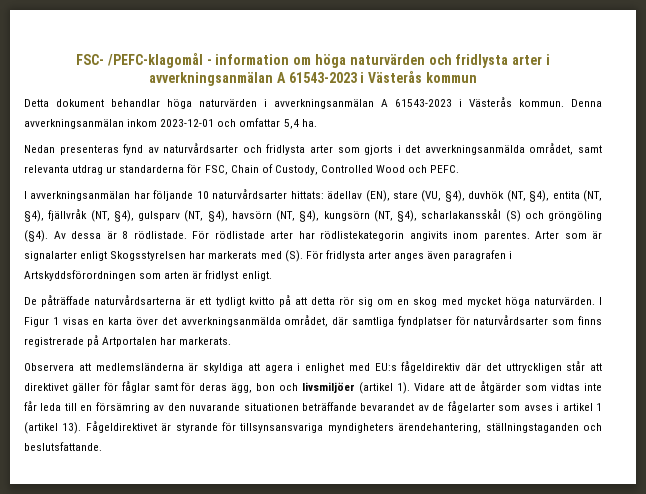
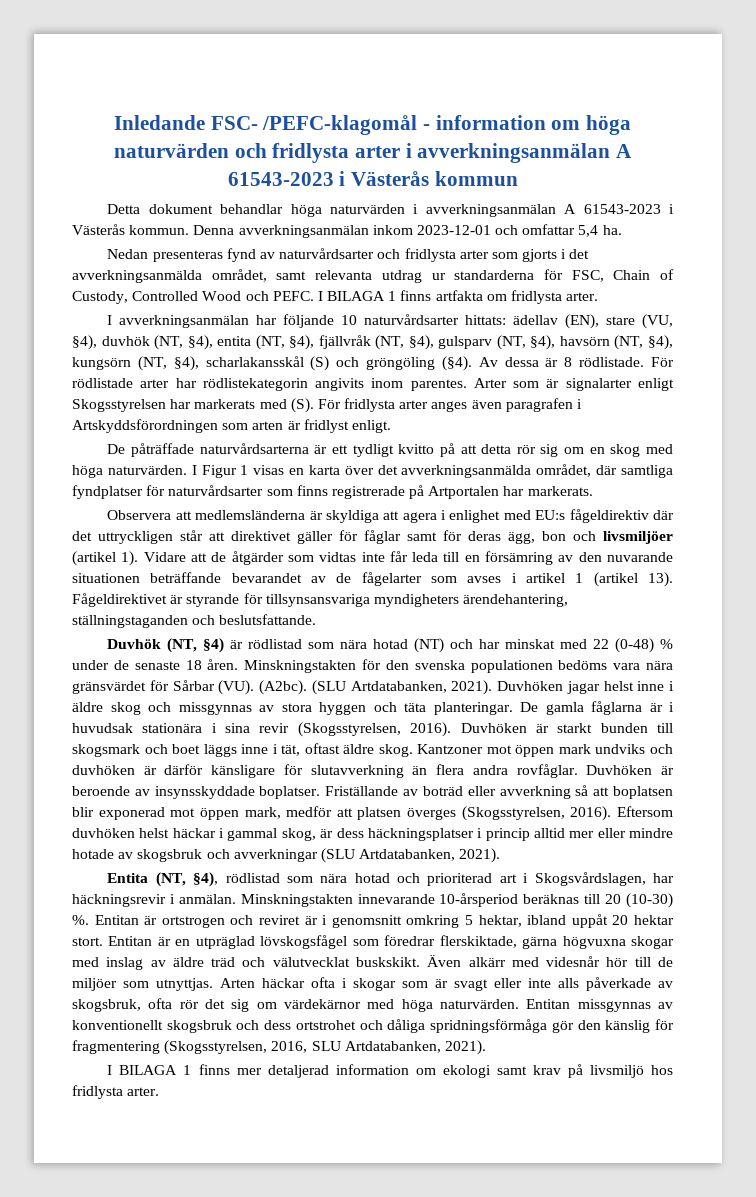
- FSC- /PEFC-klagomål - information om höga naturvärden och fridlysta arter i avverkningsanmälan A 61543-2023 i Västerås kommun
+ Inledande FSC- /PEFC-klagomål - information om höga naturvärden och fridlysta arter i avverkningsanmälan A 61543-2023 i Västerås kommun
+ I BILAGA 1 finns artfakta om fridlysta arter.
- De påträffade naturvårdsarterna är ett tydligt kvitto på att detta rör sig om en skog med mycket höga naturvärden.
+ De påträffade naturvårdsarterna är ett tydligt kvitto på att detta rör sig om en skog med höga naturvärden.
+ Duvhök (NT, §4) är rödlistad som nära hotad (NT) och har minskat med 22 (0-48) % under de senaste 18 åren. Minskningstakten för den svenska populationen bedöms vara nära gränsvärdet för Sårbar (VU). (A2bc). (SLU Artdatabanken, 2021). Duvhöken jagar helst inne i äldre skog och missgynnas av stora hyggen och täta planteringar. De gamla fåglarna är i huvudsak stationära i sina revir (Skogsstyrelsen, 2016). Duvhöken är starkt bunden till skogsmark och boet läggs inne i tät, oftast äldre skog. Kantzoner mot öppen mark undviks och duvhöken är därför känsligare för slutavverkning än flera andra rovfåglar. Duvhöken är beroende av insynsskyddade boplatser. Friställande av boträd eller avverkning så att boplatsen blir exponerad mot öppen mark, medför att platsen överges (Skogsstyrelsen, 2016). Eftersom duvhöken helst häckar i gammal skog, är dess häckningsplatser i princip alltid mer eller mindre hotade av skogsbruk och avverkningar (SLU Artdatabanken, 2021).
+ Entita (NT, §4), rödlistad som nära hotad och prioriterad art i Skogsvårdslagen, har häckningsrevir i anmälan. Minskningstakten innevarande 10-årsperiod beräknas till 20 (10-30) %. Entitan är ortstrogen och reviret är i genomsnitt omkring 5 hektar, ibland uppåt 20 hektar stort. Entitan är en utpräglad lövskogsfågel som föredrar flerskiktade, gärna högvuxna skogar med inslag av äldre träd och välutvecklat buskskikt. Även alkärr med videsnår hör till de miljöer som utnyttjas. Arten häckar ofta i skogar som är svagt eller inte alls påverkade av skogsbruk, ofta rör det sig om värdekärnor med höga naturvärden. Entitan missgynnas av konventionellt skogsbruk och dess ortstrohet och dåliga spridningsförmåga gör den känslig för fragmentering (Skogsstyrelsen, 2016, SLU Artdatabanken, 2021).
+ I BILAGA 1 finns mer detaljerad information om ekologi samt krav på livsmiljö hos fridlysta arter.

